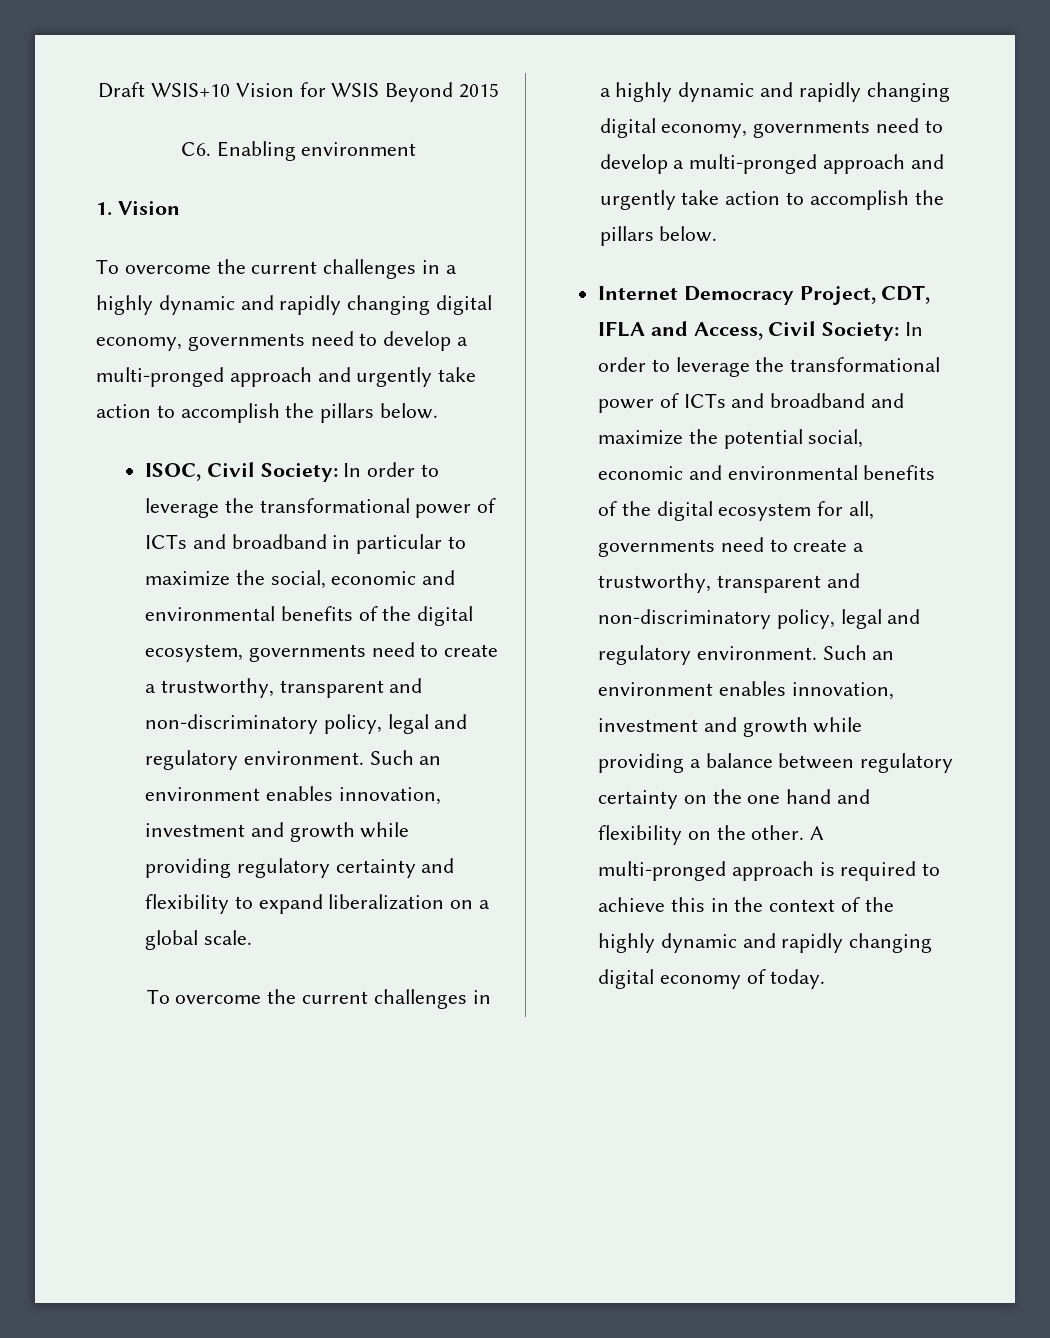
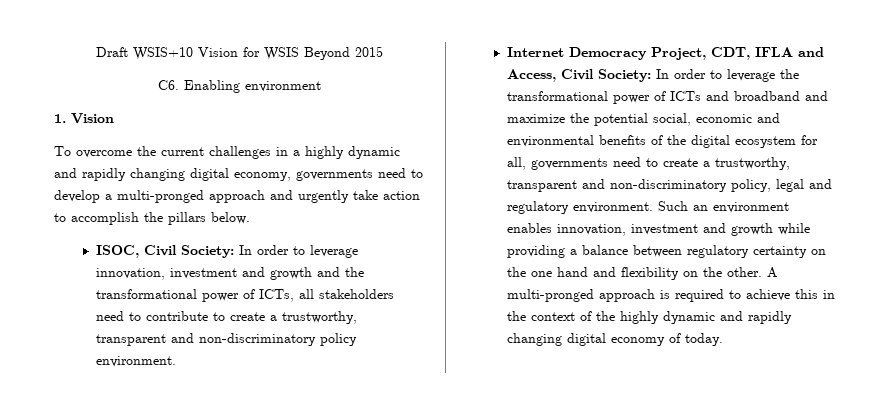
- ISOC, Civil Society: In order to leverage the transformational power of ICTs and broadband in particular to maximize the social, economic and environmental benefits of the digital ecosystem, governments need to create a trustworthy, transparent and non-discriminatory policy, legal and regulatory environment. Such an environment enables innovation, investment and growth while providing regulatory certainty and flexibility to expand liberalization on a global scale.
- To overcome the current challenges in a highly dynamic and rapidly changing digital economy, governments need to develop a multi-pronged approach and urgently take action to accomplish the pillars below.
+ ISOC, Civil Society: In order to leverage innovation, investment and growth and the transformational power of ICTs, all stakeholders need to contribute to create a trustworthy, transparent and non-discriminatory policy environment.

